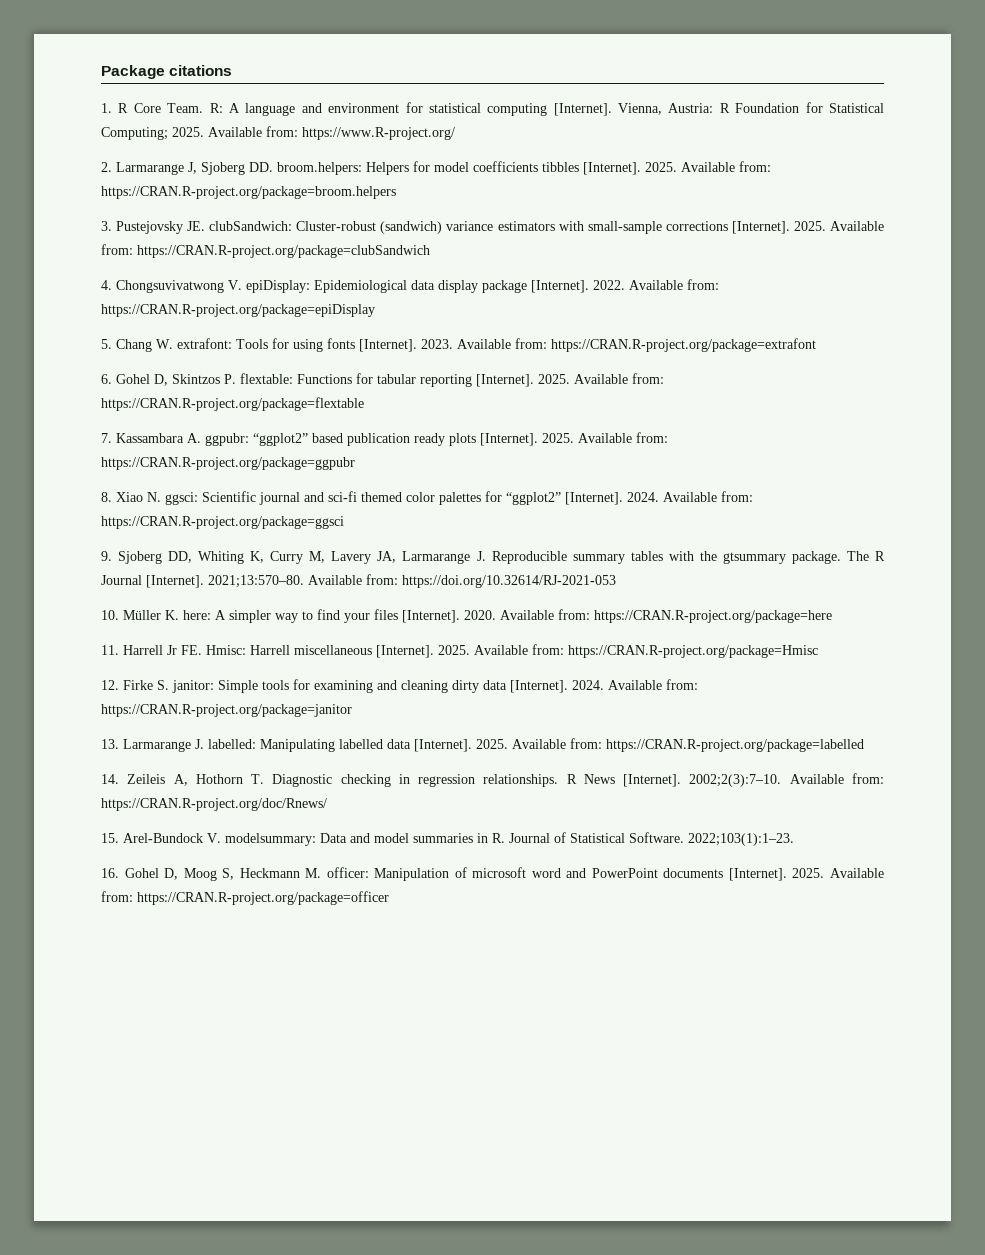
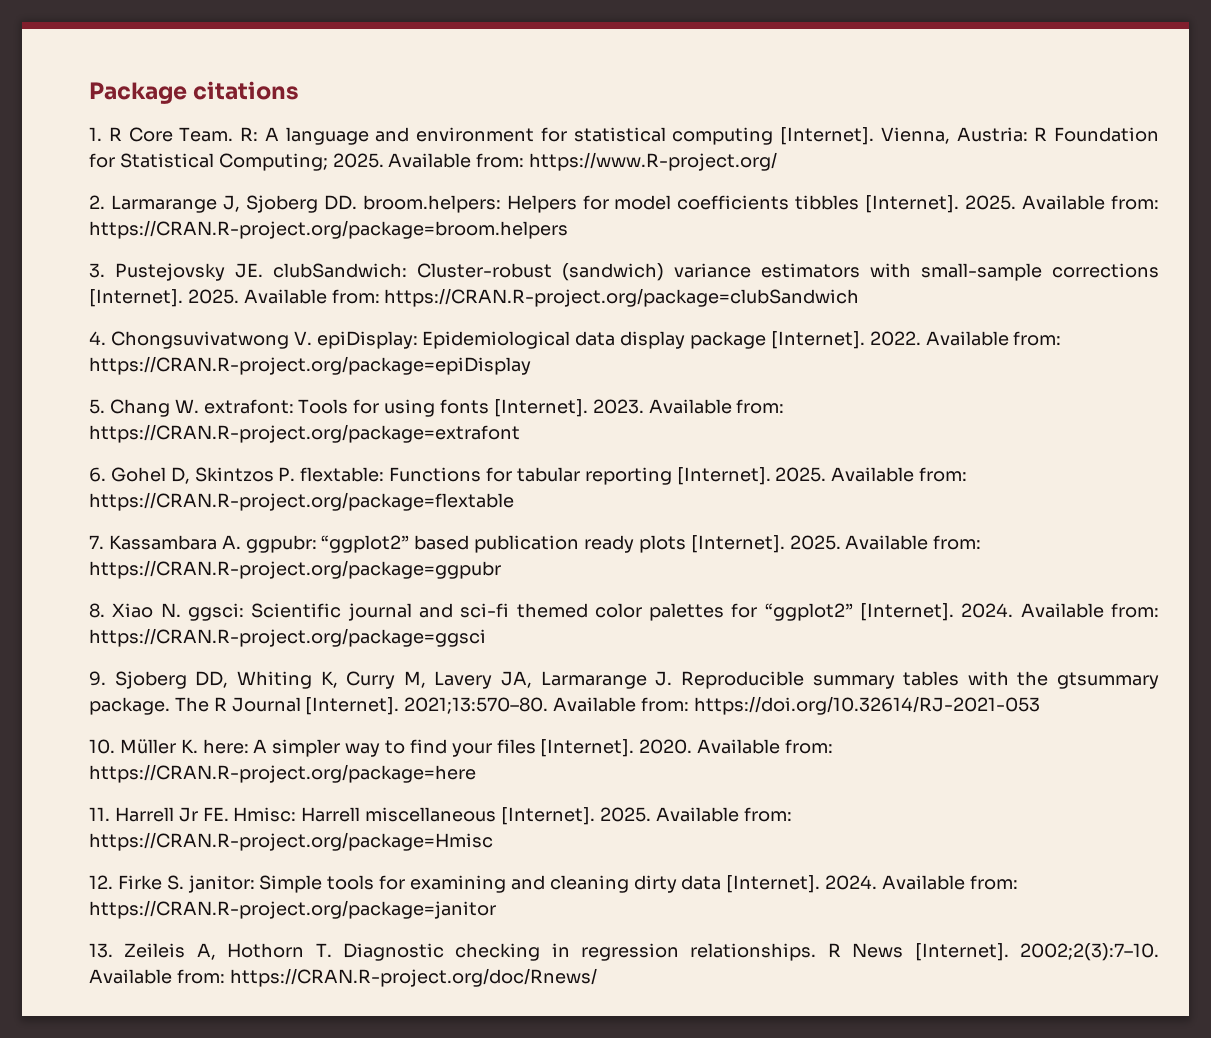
- 13. Larmarange J. labelled: Manipulating labelled data [Internet]. 2025. Available from: https://CRAN.R-project.org/package=labelled
- 14. Zeileis A, Hothorn T. Diagnostic checking in regression relationships.
+ 13. Zeileis A, Hothorn T. Diagnostic checking in regression relationships.
- 15. Arel-Bundock V. modelsummary: Data and model summaries in R. Journal of Statistical Software. 2022;103(1):1–23.
- 16. Gohel D, Moog S, Heckmann M. officer: Manipulation of microsoft word and PowerPoint documents [Internet]. 2025. Available from: https://CRAN.R-project.org/package=officer

